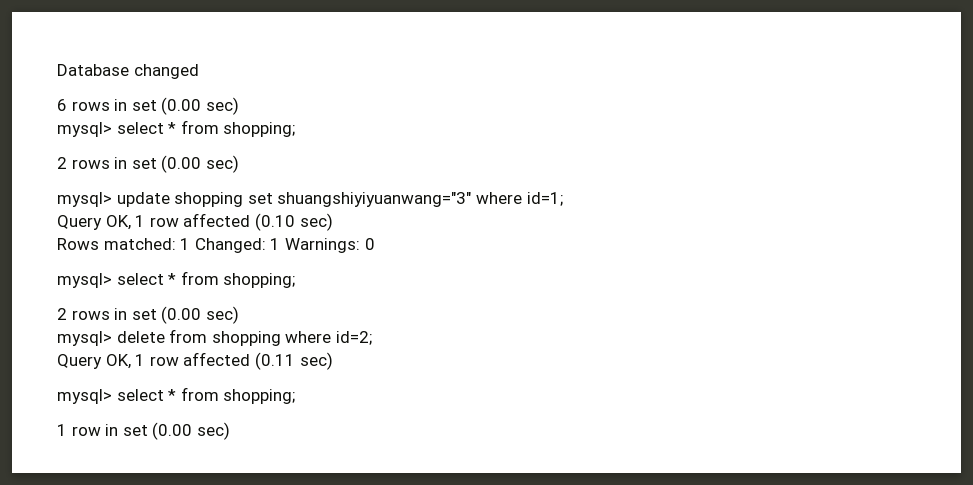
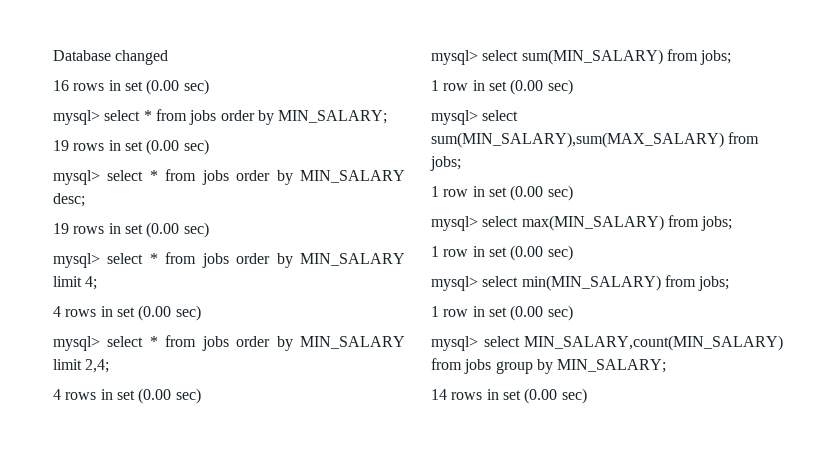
- 6 rows in set (0.00 sec)
- mysql> select * from shopping;
- 2 rows in set (0.00 sec)
- mysql> update shopping set shuangshiyiyuanwang="3" where id=1;
- Query OK, 1 row affected (0.10 sec)
- Rows matched: 1 Changed: 1 Warnings: 0
- mysql> select * from shopping;
- 2 rows in set (0.00 sec)
- mysql> delete from shopping where id=2;
- Query OK, 1 row affected (0.11 sec)
- mysql> select * from shopping;
+ 16 rows in set (0.00 sec)
+ mysql> select * from jobs order by MIN_SALARY;
+ 19 rows in set (0.00 sec)
+ mysql> select * from jobs order by MIN_SALARY desc;
+ 19 rows in set (0.00 sec)
+ mysql> select * from jobs order by MIN_SALARY limit 4;
+ 4 rows in set (0.00 sec)
+ mysql> select * from jobs order by MIN_SALARY limit 2,4;
+ 4 rows in set (0.00 sec)
+ mysql> select sum(MIN_SALARY) from jobs;
  1 row in set (0.00 sec)
+ mysql> select sum(MIN_SALARY),sum(MAX_SALARY) from jobs;
+ 1 row in set (0.00 sec)
+ mysql> select max(MIN_SALARY) from jobs;
+ 1 row in set (0.00 sec)
+ mysql> select min(MIN_SALARY) from jobs;
+ 1 row in set (0.00 sec)
+ mysql> select MIN_SALARY,count(MIN_SALARY) from jobs group by MIN_SALARY;
+ 14 rows in set (0.00 sec)

